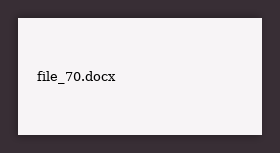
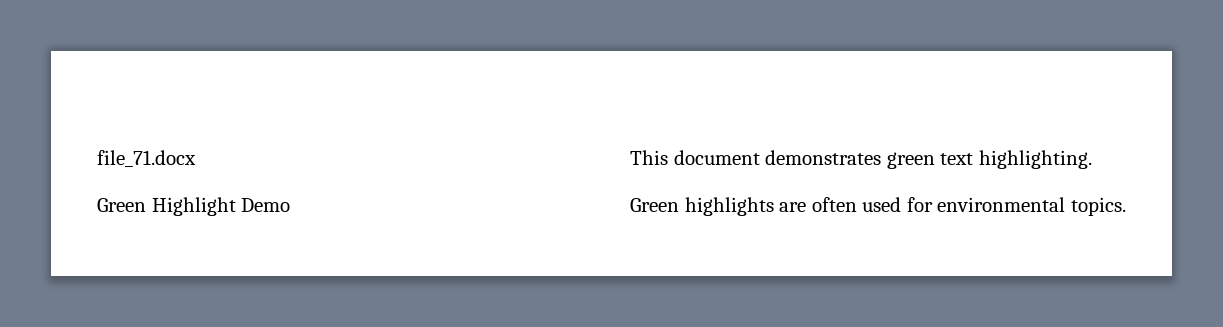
- file_70.docx
+ file_71.docx
+ Green Highlight Demo
+ This document demonstrates green text highlighting.
+ Green highlights are often used for environmental topics.

